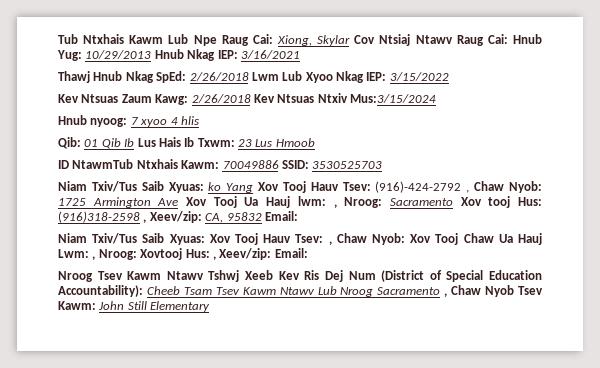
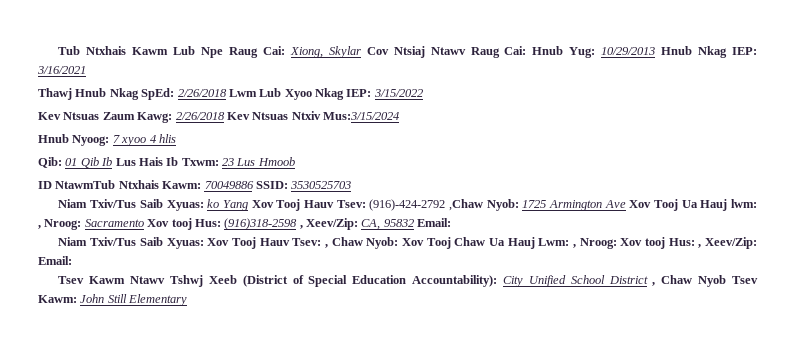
- Hnub nyoog: 7 xyoo 4 hlis
+ Hnub Nyoog: 7 xyoo 4 hlis
- Niam Txiv/Tus Saib Xyuas: ko Yang Xov Tooj Hauv Tsev: (916)-424-2792 , Chaw Nyob: 1725 Armington Ave Xov Tooj Ua Hauj lwm: , Nroog: Sacramento Xov tooj Hus: (916)318-2598 , Xeev/zip: CA, 95832 Email:
+ Niam Txiv/Tus Saib Xyuas: ko Yang Xov Tooj Hauv Tsev: (916)-424-2792 ,Chaw Nyob: 1725 Armington Ave Xov Tooj Ua Hauj lwm: , Nroog: Sacramento Xov tooj Hus: (916)318-2598 , Xeev/Zip: CA, 95832 Email:
- Niam Txiv/Tus Saib Xyuas: Xov Tooj Hauv Tsev: , Chaw Nyob: Xov Tooj Chaw Ua Hauj Lwm: , Nroog: Xovtooj Hus: , Xeev/zip: Email:
- Nroog Tsev Kawm Ntawv Tshwj Xeeb Kev Ris Dej Num (District of Special Education Accountability): Cheeb Tsam Tsev Kawm Ntawv Lub Nroog Sacramento , Chaw Nyob Tsev Kawm: John Still Elementary
+ Niam Txiv/Tus Saib Xyuas: Xov Tooj Hauv Tsev: , Chaw Nyob: Xov Tooj Chaw Ua Hauj Lwm: , Nroog: Xov tooj Hus: , Xeev/Zip: Email:
+ Tsev Kawm Ntawv Tshwj Xeeb (District of Special Education Accountability): City Unified School District , Chaw Nyob Tsev Kawm: John Still Elementary

